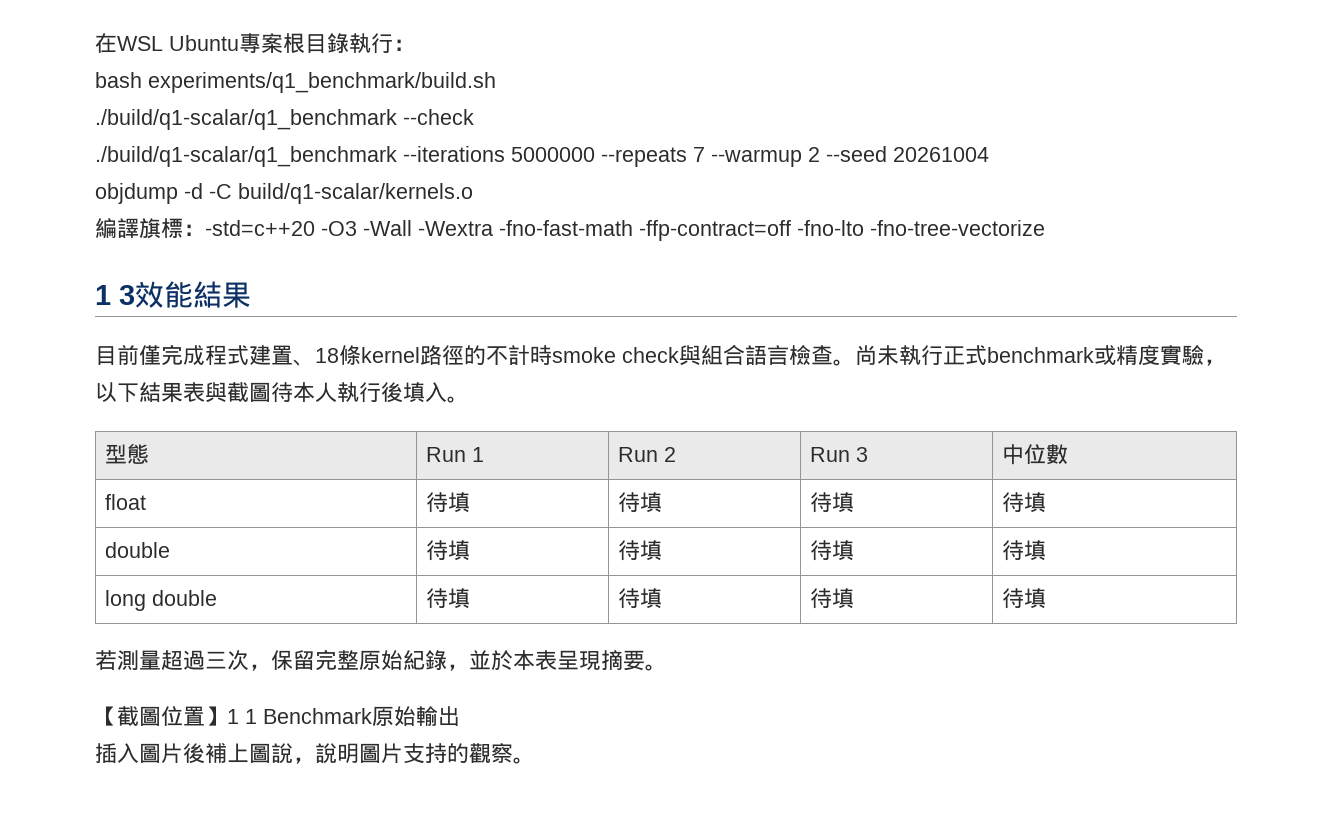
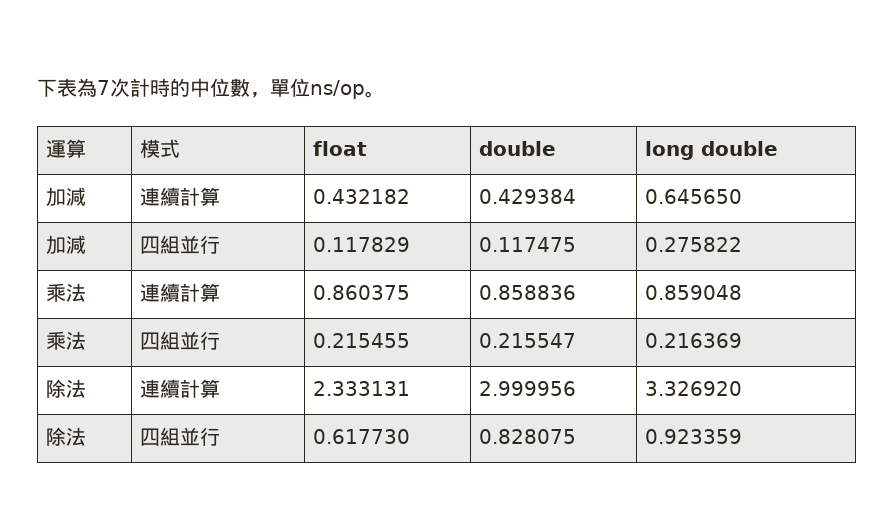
- 在WSL Ubuntu專案根目錄執行：
- bash experiments/q1_benchmark/build.sh
- ./build/q1-scalar/q1_benchmark --check
- ./build/q1-scalar/q1_benchmark --iterations 5000000 --repeats 7 --warmup 2 --seed 20261004
- objdump -d -C build/q1-scalar/kernels.o
- 編譯旗標：-std=c++20 -O3 -Wall -Wextra -fno-fast-math -ffp-contract=off -fno-lto -fno-tree-vectorize
- 1 3效能結果
- 目前僅完成程式建置、18條kernel路徑的不計時smoke check與組合語言檢查。尚未執行正式benchmark或精度實驗，以下結果表與截圖待本人執行後填入。
- 型態 | Run 1 | Run 2 | Run 3 | 中位數
- float | 待填 | 待填 | 待填 | 待填
- double | 待填 | 待填 | 待填 | 待填
- long double | 待填 | 待填 | 待填 | 待填
- 若測量超過三次，保留完整原始紀錄，並於本表呈現摘要。
- 【截圖位置】1 1 Benchmark原始輸出
- 插入圖片後補上圖說，說明圖片支持的觀察。
+ 下表為7次計時的中位數，單位ns/op。
+ 運算 | 模式 | float | double | long double
+ 加減 | 連續計算 | 0.432182 | 0.429384 | 0.645650
+ 加減 | 四組並行 | 0.117829 | 0.117475 | 0.275822
+ 乘法 | 連續計算 | 0.860375 | 0.858836 | 0.859048
+ 乘法 | 四組並行 | 0.215455 | 0.215547 | 0.216369
+ 除法 | 連續計算 | 2.333131 | 2.999956 | 3.326920
+ 除法 | 四組並行 | 0.617730 | 0.828075 | 0.923359

